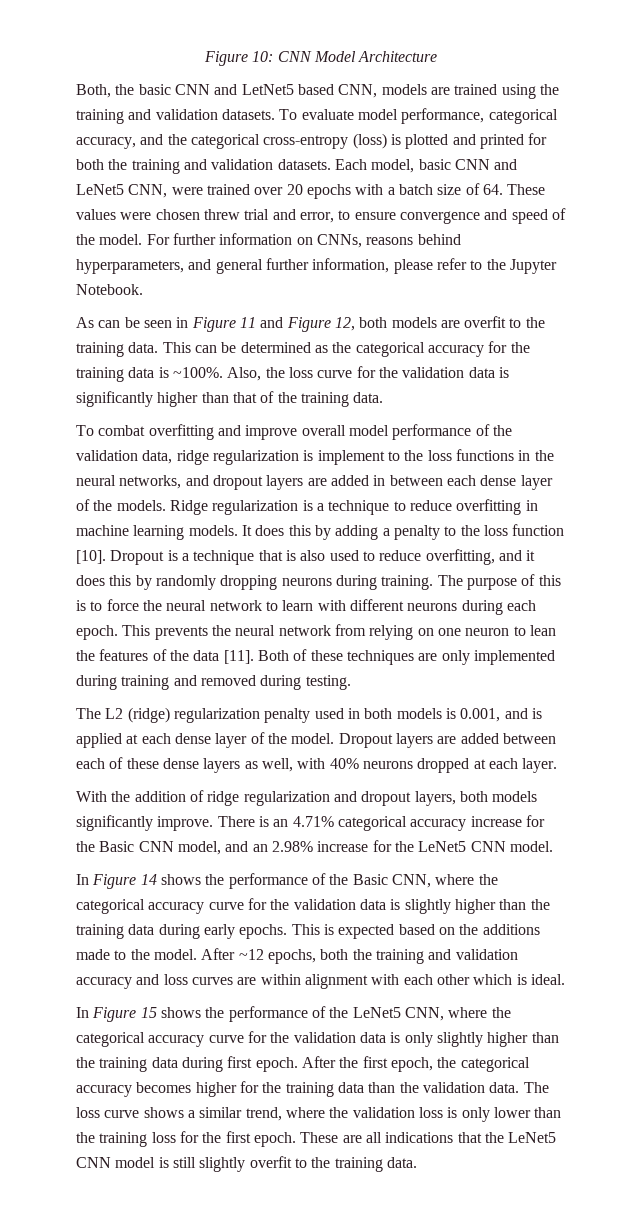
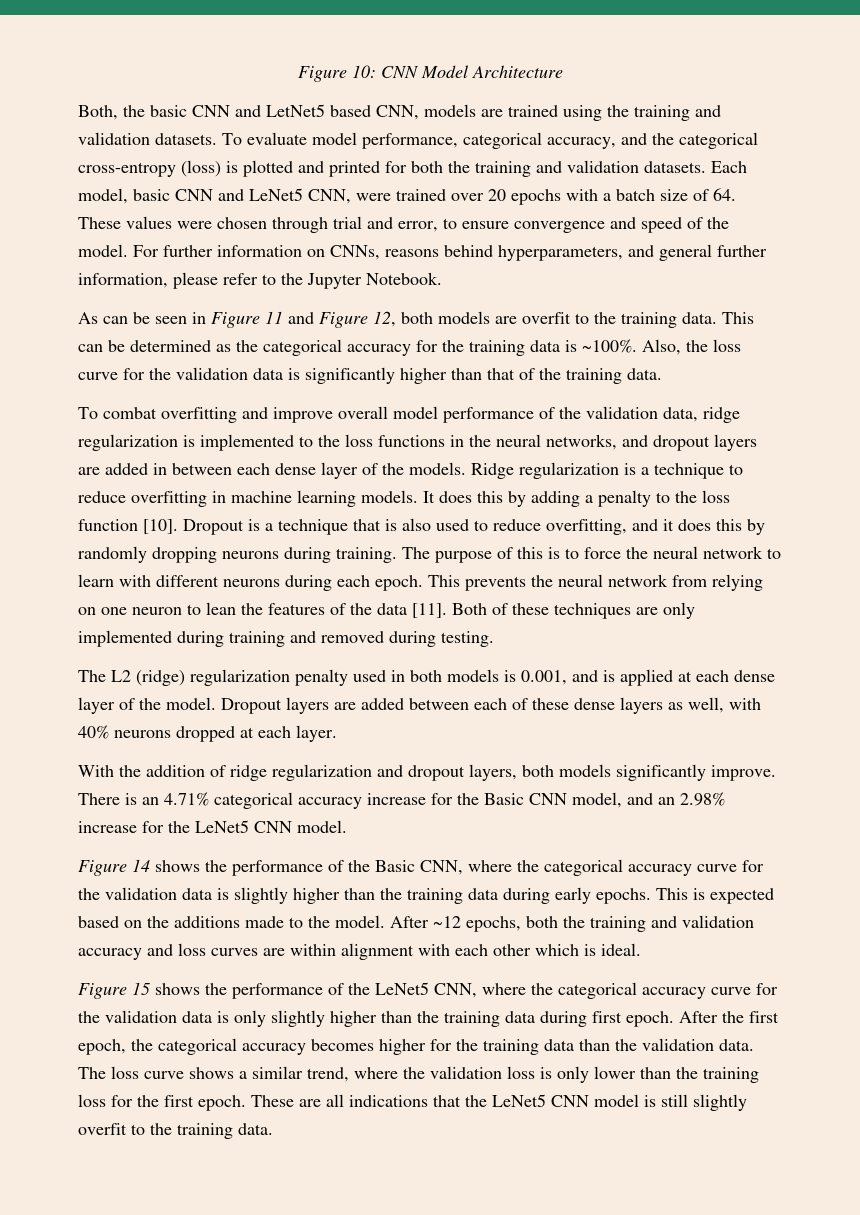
- Each model, basic CNN and LeNet5 CNN, were trained over 20 epochs with a batch size of 64. These values were chosen threw trial and error, to ensure convergence and speed of the model.
+ Each model, basic CNN and LeNet5 CNN, were trained over 20 epochs with a batch size of 64. These values were chosen through trial and error, to ensure convergence and speed of the model.
- To combat overfitting and improve overall model performance of the validation data, ridge regularization is implement to the loss functions in the neural networks, and dropout layers are added in between each dense layer of the models.
+ To combat overfitting and improve overall model performance of the validation data, ridge regularization is implemented to the loss functions in the neural networks, and dropout layers are added in between each dense layer of the models.
- In Figure 14 shows the performance of the Basic CNN, where the categorical accuracy curve for the validation data is slightly higher than the training data during early epochs.
+ Figure 14 shows the performance of the Basic CNN, where the categorical accuracy curve for the validation data is slightly higher than the training data during early epochs.
- In Figure 15 shows the performance of the LeNet5 CNN, where the categorical accuracy curve for the validation data is only slightly higher than the training data during first epoch.
+ Figure 15 shows the performance of the LeNet5 CNN, where the categorical accuracy curve for the validation data is only slightly higher than the training data during first epoch.

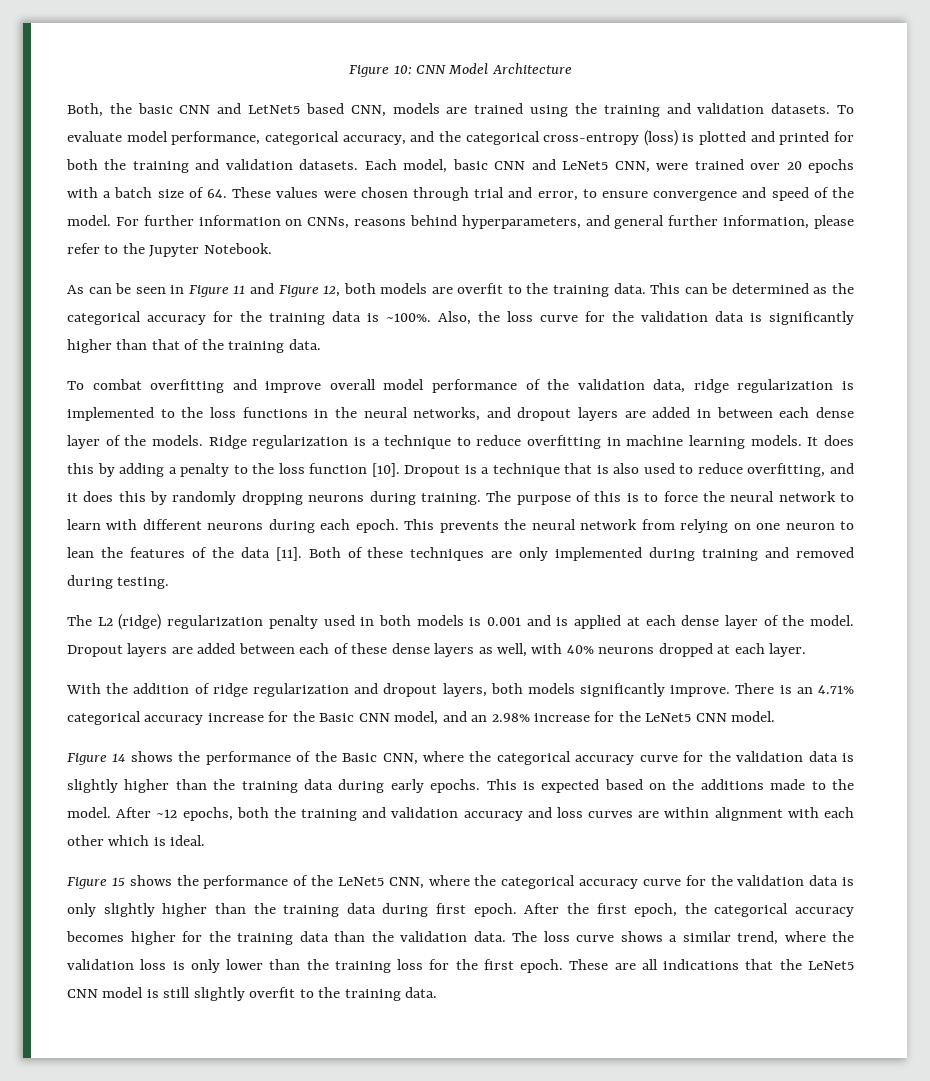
- The L2 (ridge) regularization penalty used in both models is 0.001, and is applied at each dense layer of the model.
+ The L2 (ridge) regularization penalty used in both models is 0.001 and is applied at each dense layer of the model.

